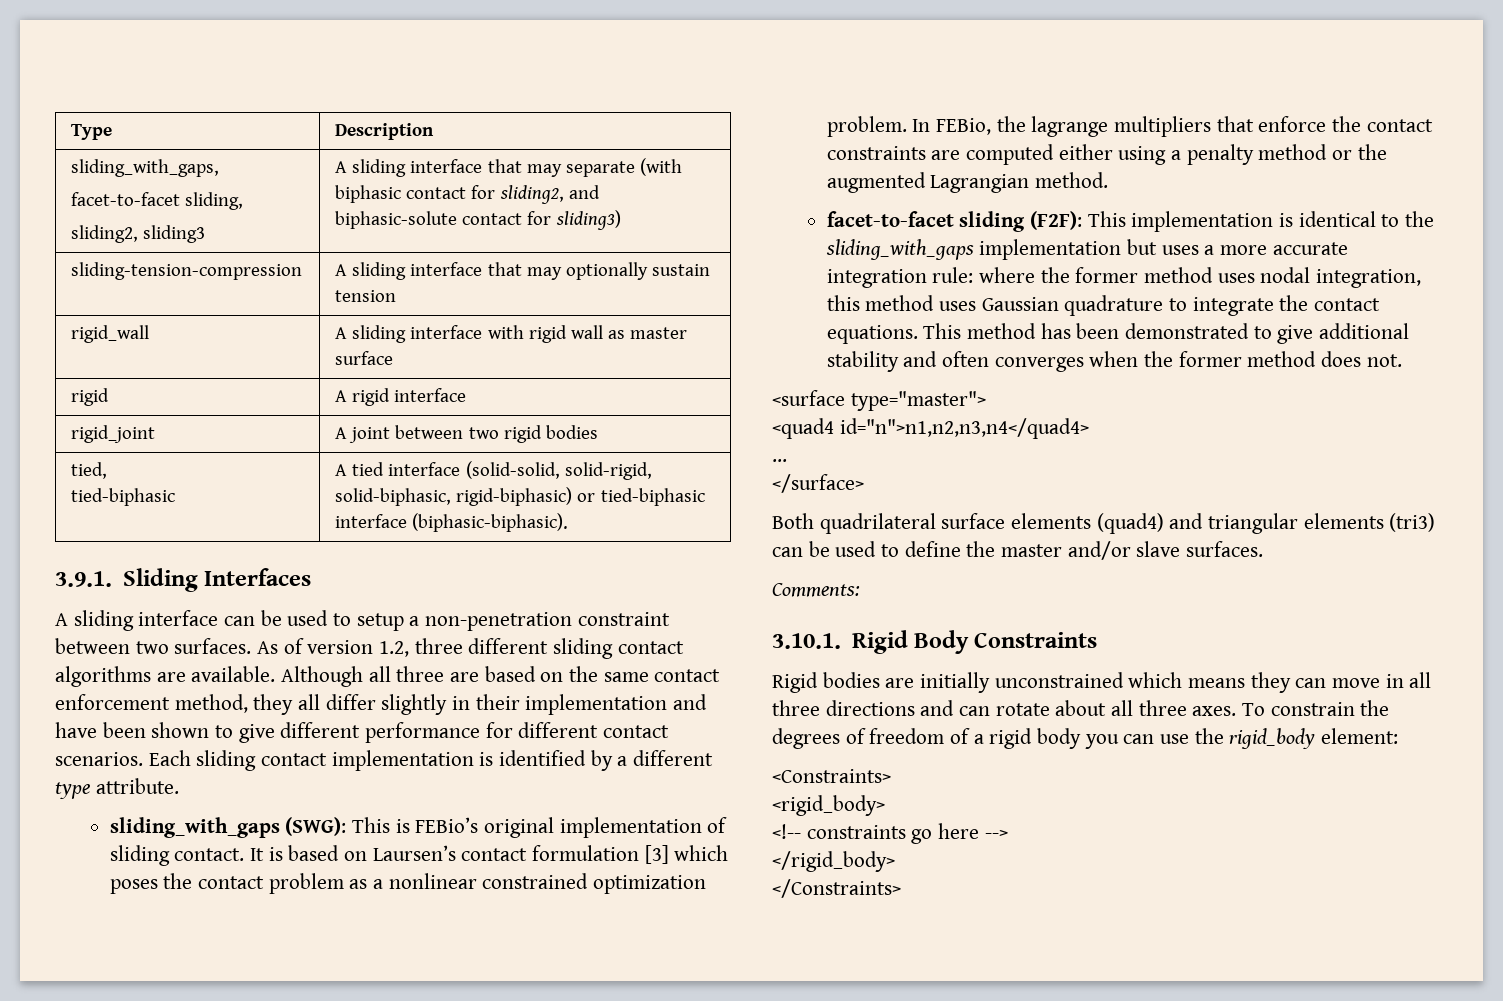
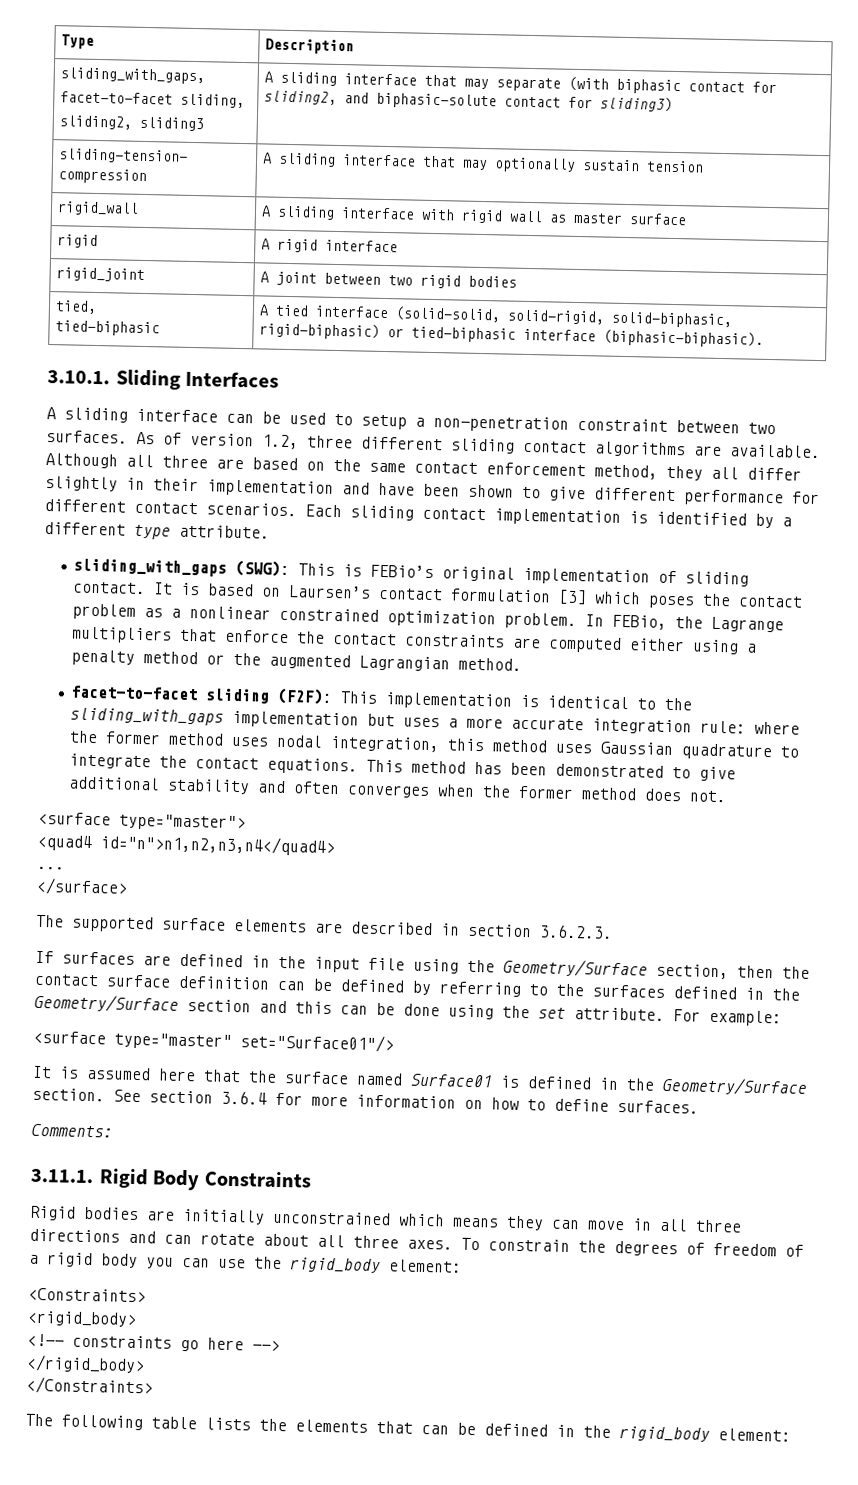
- 3.9.1. Sliding Interfaces
+ 3.10.1. Sliding Interfaces
- In FEBio, the lagrange multipliers that enforce the contact constraints are computed either using a penalty method or the augmented Lagrangian method.
+ In FEBio, the Lagrange multipliers that enforce the contact constraints are computed either using a penalty method or the augmented Lagrangian method.
- Both quadrilateral surface elements (quad4) and triangular elements (tri3) can be used to define the master and/or slave surfaces.
+ The supported surface elements are described in section 3.6.2.3.
+ If surfaces are defined in the input file using the Geometry/Surface section, then the contact surface definition can be defined by referring to the surfaces defined in the Geometry/Surface section and this can be done using the set attribute. For example:
+ <surface type="master" set="Surface01"/>
+ It is assumed here that the surface named Surface01 is defined in the Geometry/Surface section. See section 3.6.4 for more information on how to define surfaces.
- 3.10.1. Rigid Body Constraints
+ 3.11.1. Rigid Body Constraints
+ The following table lists the elements that can be defined in the rigid_body element:

